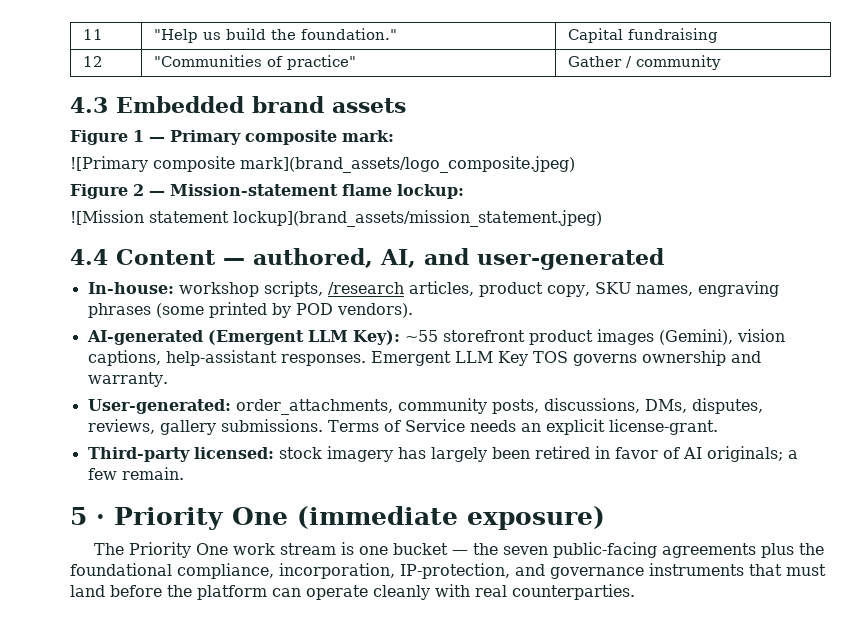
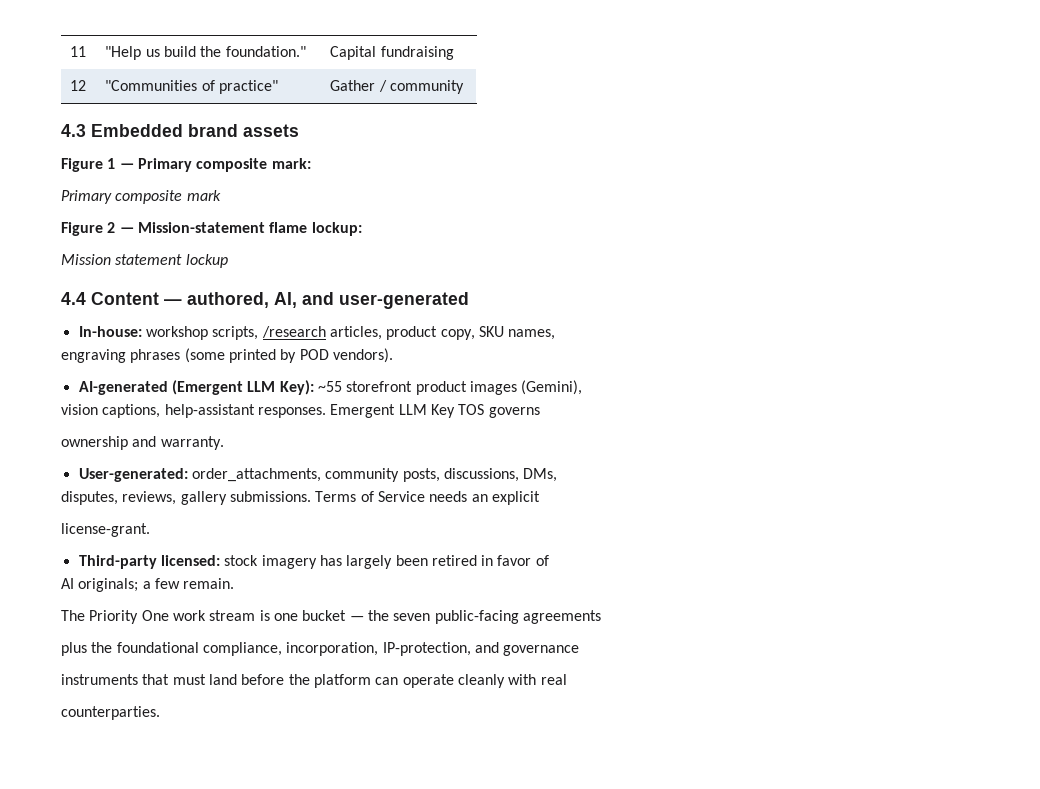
- ![Primary composite mark](brand_assets/logo_composite.jpeg)
+ Primary composite mark
- ![Mission statement lockup](brand_assets/mission_statement.jpeg)
+ Mission statement lockup
- In-house: workshop scripts, /research articles, product copy, SKU names, engraving phrases (some printed by POD vendors).
+ In-house: workshop scripts, /research articles, product copy, SKU names,
+ engraving phrases (some printed by POD vendors).
- AI-generated (Emergent LLM Key): ~55 storefront product images (Gemini), vision captions, help-assistant responses.
+ AI-generated (Emergent LLM Key): ~55 storefront product images (Gemini),
+ vision captions, help-assistant responses.
- Emergent LLM Key TOS governs ownership and warranty.
+ Emergent LLM Key TOS governs
+ ownership and warranty.
- User-generated: order_attachments, community posts, discussions, DMs, disputes, reviews, gallery submissions.
+ User-generated: order_attachments, community posts, discussions, DMs,
+ disputes, reviews, gallery submissions.
- Terms of Service needs an explicit license-grant.
+ Terms of Service needs an explicit
+ license-grant.
- Third-party licensed: stock imagery has largely been retired in favor of AI originals; a few remain.
+ Third-party licensed: stock imagery has largely been retired in favor of
+ AI originals; a few remain.
- 5 · Priority One (immediate exposure)
- The Priority One work stream is one bucket — the seven public-facing agreements plus the foundational compliance, incorporation, IP-protection, and governance instruments that must land before the platform can operate cleanly with real counterparties.
+ The Priority One work stream is one bucket — the seven public-facing agreements
+ plus the foundational compliance, incorporation, IP-protection, and governance
+ instruments that must land before the platform can operate cleanly with real
+ counterparties.

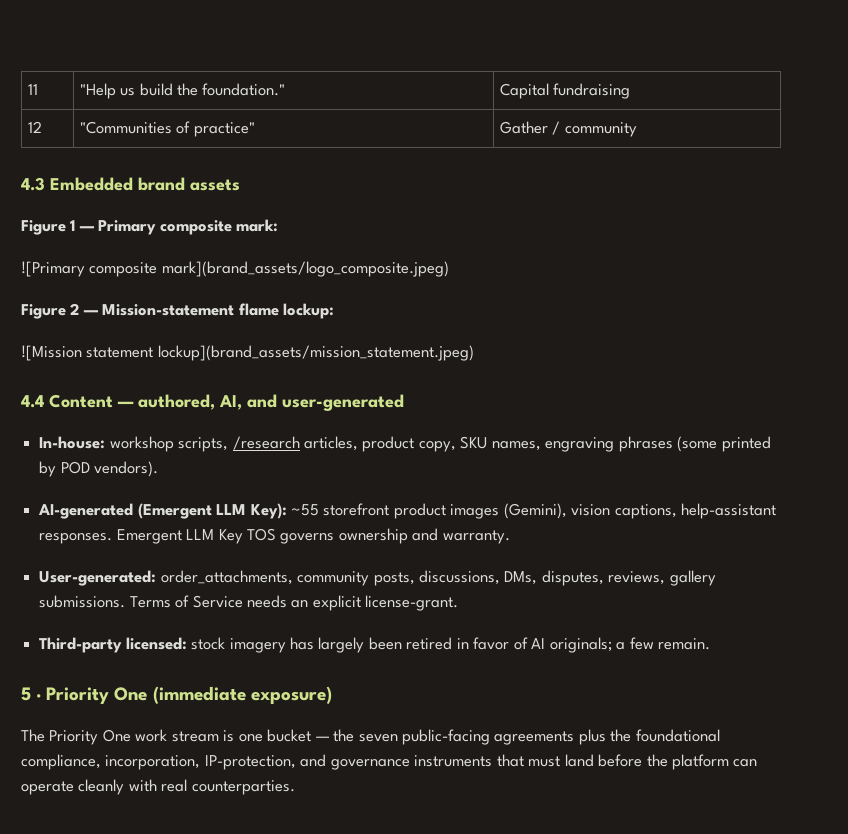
- Primary composite mark
+ ![Primary composite mark](brand_assets/logo_composite.jpeg)
- Mission statement lockup
+ ![Mission statement lockup](brand_assets/mission_statement.jpeg)
- In-house: workshop scripts, /research articles, product copy, SKU names,
- engraving phrases (some printed by POD vendors).
+ In-house: workshop scripts, /research articles, product copy, SKU names, engraving phrases (some printed by POD vendors).
- AI-generated (Emergent LLM Key): ~55 storefront product images (Gemini),
- vision captions, help-assistant responses.
+ AI-generated (Emergent LLM Key): ~55 storefront product images (Gemini), vision captions, help-assistant responses.
- Emergent LLM Key TOS governs
- ownership and warranty.
+ Emergent LLM Key TOS governs ownership and warranty.
- User-generated: order_attachments, community posts, discussions, DMs,
- disputes, reviews, gallery submissions.
+ User-generated: order_attachments, community posts, discussions, DMs, disputes, reviews, gallery submissions.
- Terms of Service needs an explicit
- license-grant.
+ Terms of Service needs an explicit license-grant.
- Third-party licensed: stock imagery has largely been retired in favor of
- AI originals; a few remain.
+ Third-party licensed: stock imagery has largely been retired in favor of AI originals; a few remain.
+ 5 · Priority One (immediate exposure)
- The Priority One work stream is one bucket — the seven public-facing agreements
- plus the foundational compliance, incorporation, IP-protection, and governance
- instruments that must land before the platform can operate cleanly with real
- counterparties.
+ The Priority One work stream is one bucket — the seven public-facing agreements plus the foundational compliance, incorporation, IP-protection, and governance instruments that must land before the platform can operate cleanly with real counterparties.

